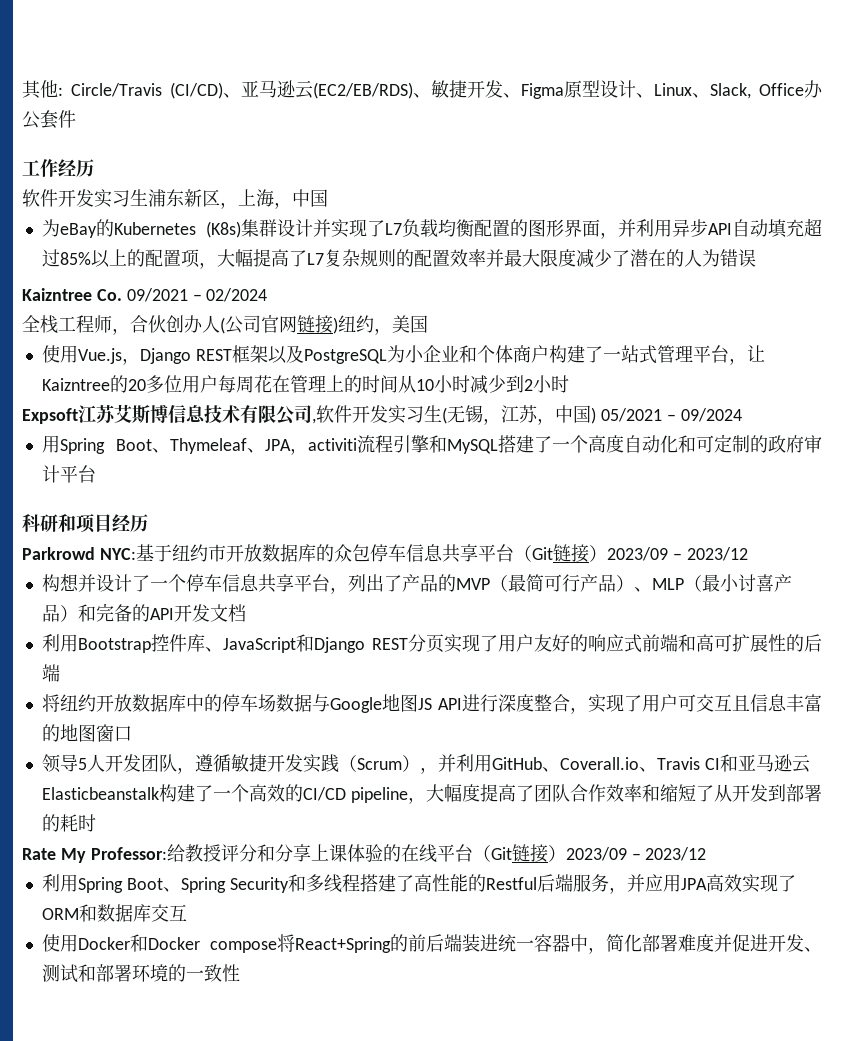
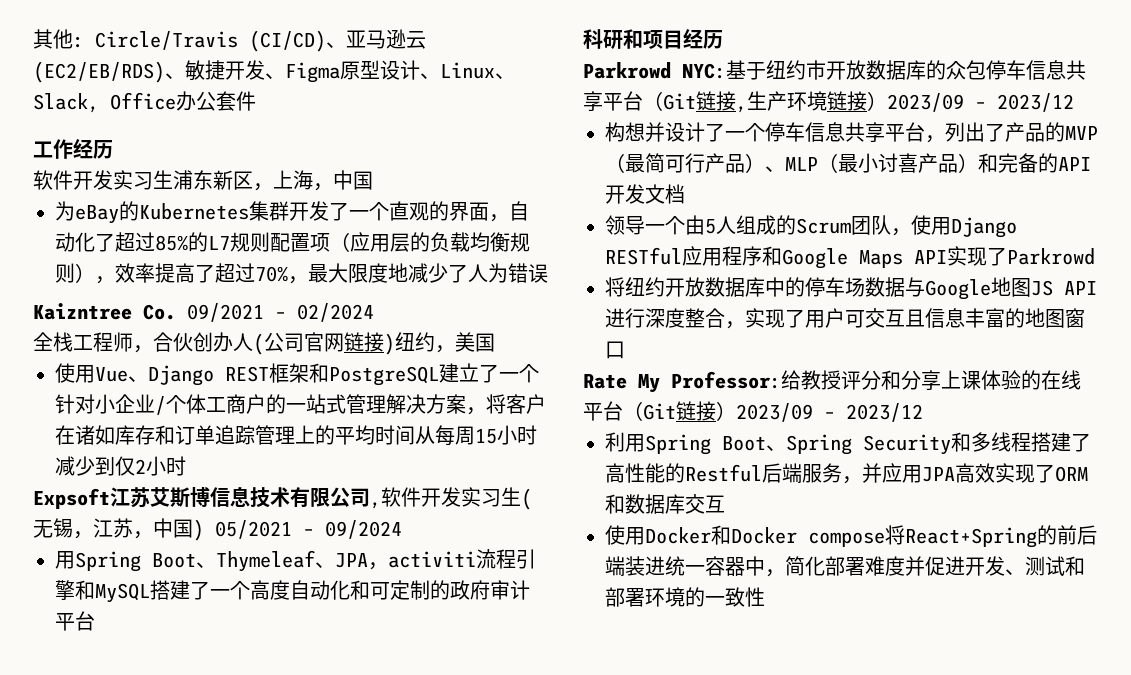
- 为eBay的Kubernetes (K8s)集群设计并实现了L7负载均衡配置的图形界面，并利用异步API自动填充超过85%以上的配置项，大幅提高了L7复杂规则的配置效率并最大限度减少了潜在的人为错误
+ 为eBay的Kubernetes集群开发了一个直观的界面，自动化了超过85%的L7规则配置项（应用层的负载均衡规则），效率提高了超过70%，最大限度地减少了人为错误
- 使用Vue.js，Django REST框架以及PostgreSQL为小企业和个体商户构建了一站式管理平台，让Kaizntree的20多位用户每周花在管理上的时间从10小时减少到2小时
+ 使用Vue、Django REST框架和PostgreSQL建立了一个针对小企业/个体工商户的一站式管理解决方案，将客户在诸如库存和订单追踪管理上的平均时间从每周15小时减少到仅2小时
- Parkrowd NYC:基于纽约市开放数据库的众包停车信息共享平台（Git链接）2023/09 – 2023/12
+ Parkrowd NYC:基于纽约市开放数据库的众包停车信息共享平台（Git链接,生产环境链接）2023/09 – 2023/12
- 利用Bootstrap控件库、JavaScript和Django REST分页实现了用户友好的响应式前端和高可扩展性的后端
+ 领导一个由5人组成的Scrum团队，使用Django RESTful应用程序和Google Maps API实现了Parkrowd
- 领导5人开发团队，遵循敏捷开发实践（Scrum），并利用GitHub、Coverall.io、Travis CI和亚马逊云Elasticbeanstalk构建了一个高效的CI/CD pipeline，大幅度提高了团队合作效率和缩短了从开发到部署的耗时

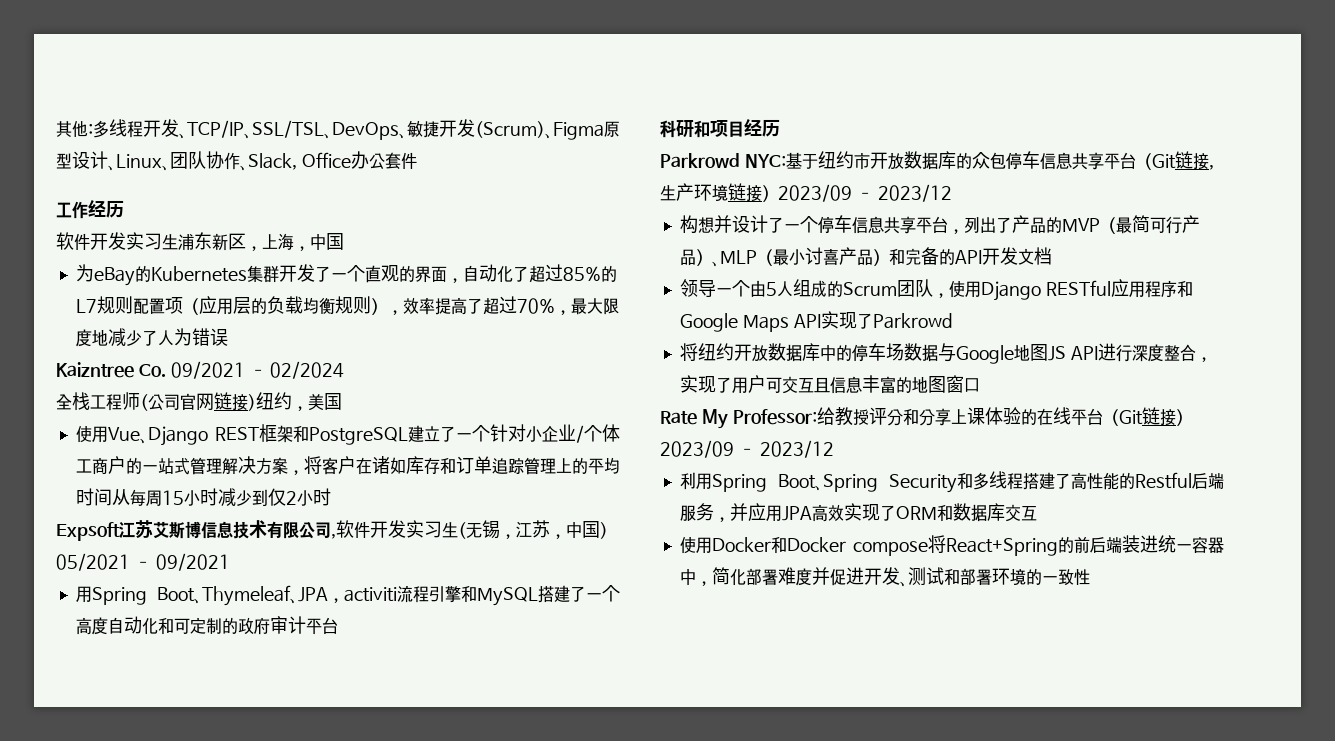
- 其他: Circle/Travis (CI/CD)、亚马逊云(EC2/EB/RDS)、敏捷开发、Figma原型设计、Linux、Slack, Office办公套件
+ 其他:多线程开发、TCP/IP、SSL/TSL、DevOps、敏捷开发(Scrum)、Figma原型设计、Linux、团队协作、Slack, Office办公套件
- 全栈工程师，合伙创办人(公司官网链接)纽约，美国
+ 全栈工程师(公司官网链接)纽约，美国
- Expsoft江苏艾斯博信息技术有限公司,软件开发实习生(无锡，江苏，中国) 05/2021 – 09/2024
+ Expsoft江苏艾斯博信息技术有限公司,软件开发实习生(无锡，江苏，中国) 05/2021 – 09/2021

